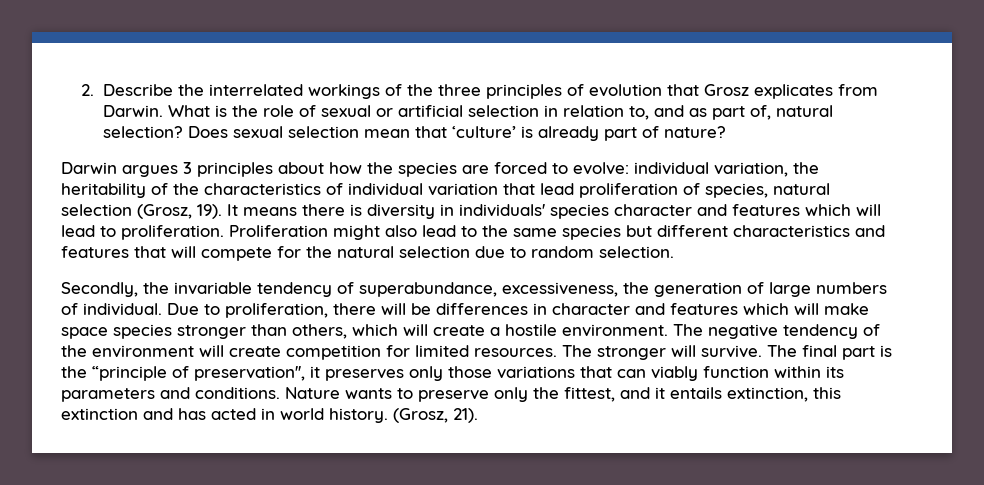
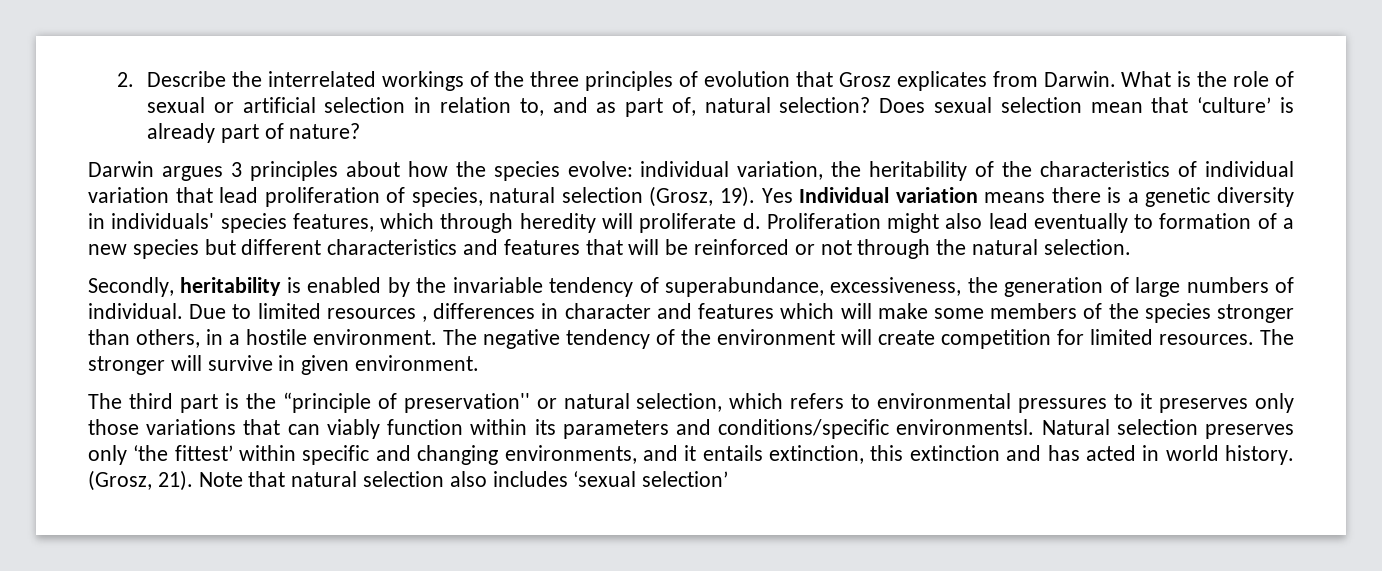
- Darwin argues 3 principles about how the species are forced to evolve: individual variation, the heritability of the characteristics of individual variation that lead proliferation of species, natural selection (Grosz, 19).
+ Darwin argues 3 principles about how the species evolve: individual variation, the heritability of the characteristics of individual variation that lead proliferation of species, natural selection (Grosz, 19).
- It means there is diversity in individuals' species character and features which will lead to proliferation. Proliferation might also lead to the same species but different characteristics and features that will compete for the natural selection due to random selection.
- Secondly, the invariable tendency of superabundance, excessiveness, the generation of large numbers of individual.
+ Yes Individual variation means there is a genetic diversity in individuals' species features, which through heredity will proliferate d. Proliferation might also lead eventually to formation of a new species but different characteristics and features that will be reinforced or not through the natural selection.
+ Secondly, heritability is enabled by the invariable tendency of superabundance, excessiveness, the generation of large numbers of individual.
- Due to proliferation, there will be differences in character and features which will make space species stronger than others, which will create a hostile environment.
+ Due to limited resources , differences in character and features which will make some members of the species stronger than others, in a hostile environment.
- The stronger will survive. The final part is the “principle of preservation'', it preserves only those variations that can viably function within its parameters and conditions. Nature wants to preserve only the fittest, and it entails extinction, this extinction and has acted in world history.
+ The stronger will survive in given environment.
+ The third part is the “principle of preservation'' or natural selection, which refers to environmental pressures to it preserves only those variations that can viably function within its parameters and conditions/specific environmentsl. Natural selection preserves only ‘the fittest’ within specific and changing environments, and it entails extinction, this extinction and has acted in world history.
+ Note that natural selection also includes ‘sexual selection’

